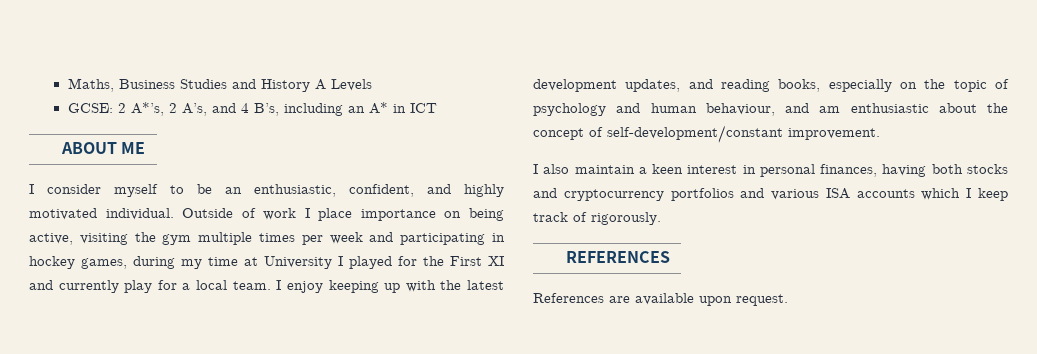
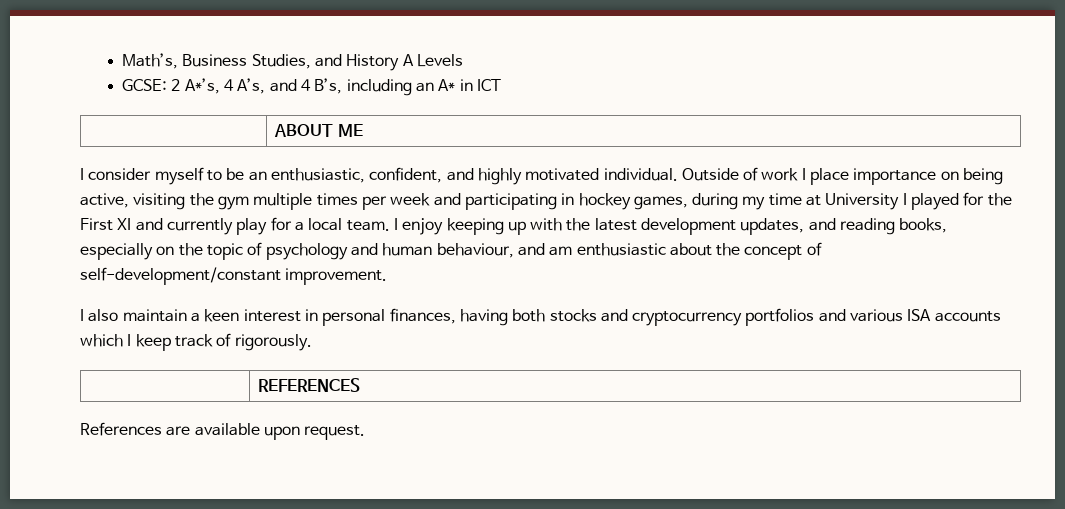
- Maths, Business Studies and History A Levels
+ Math’s, Business Studies, and History A Levels
- GCSE: 2 A*’s, 2 A’s, and 4 B’s, including an A* in ICT
+ GCSE: 2 A*’s, 4 A’s, and 4 B’s, including an A* in ICT

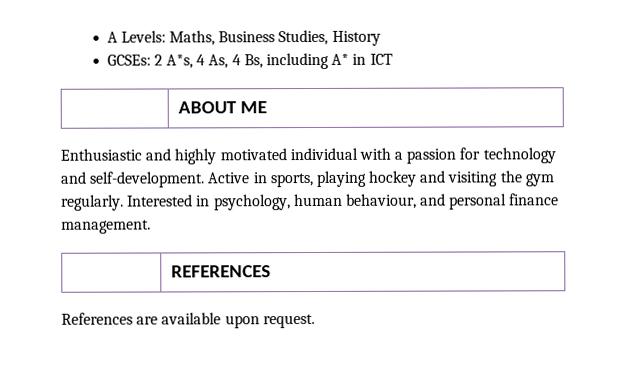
- Math’s, Business Studies, and History A Levels
- GCSE: 2 A*’s, 4 A’s, and 4 B’s, including an A* in ICT
+ A Levels: Maths, Business Studies, History
+ GCSEs: 2 A*s, 4 As, 4 Bs, including A* in ICT
- I consider myself to be an enthusiastic, confident, and highly motivated individual. Outside of work I place importance on being active, visiting the gym multiple times per week and participating in hockey games, during my time at University I played for the First XI and currently play for a local team. I enjoy keeping up with the latest development updates, and reading books, especially on the topic of psychology and human behaviour, and am enthusiastic about the concept of self-development/constant improvement.
- I also maintain a keen interest in personal finances, having both stocks and cryptocurrency portfolios and various ISA accounts which I keep track of rigorously.
+ Enthusiastic and highly motivated individual with a passion for technology and self-development. Active in sports, playing hockey and visiting the gym regularly. Interested in psychology, human behaviour, and personal finance management.

